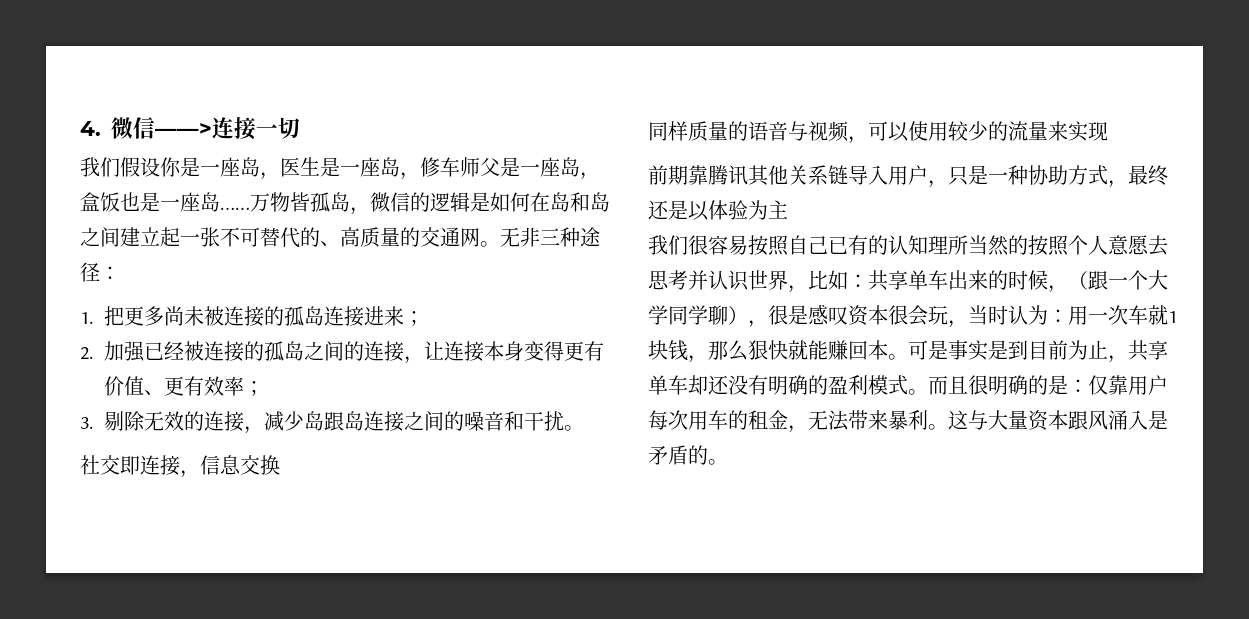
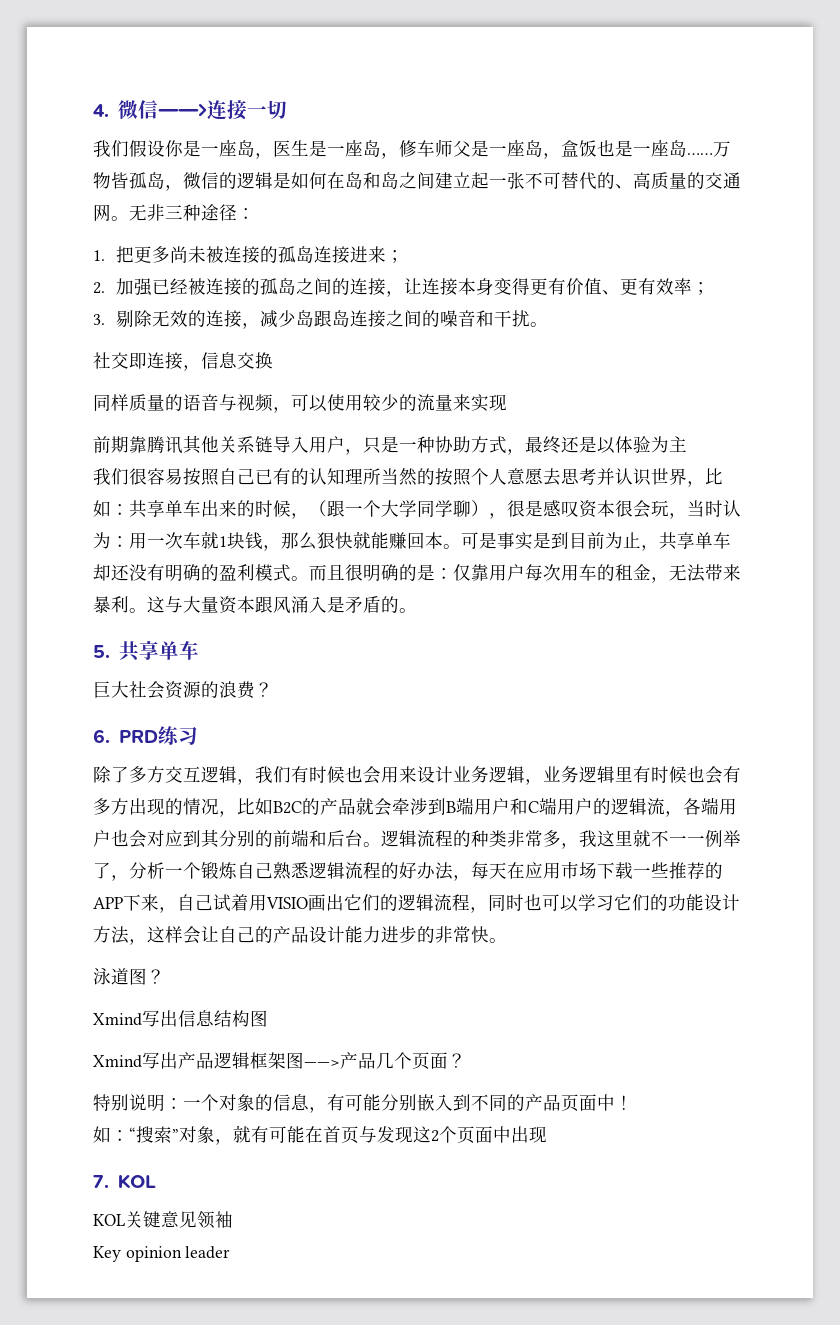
+ 5.共享单车
+ 巨大社会资源的浪费？
+ 6. PRD练习
+ 除了多方交互逻辑，我们有时候也会用来设计业务逻辑，业务逻辑里有时候也会有多方出现的情况，比如B2C的产品就会牵涉到B端用户和C端用户的逻辑流，各端用户也会对应到其分别的前端和后台。逻辑流程的种类非常多，我这里就不一一例举了，分析一个锻炼自己熟悉逻辑流程的好办法，每天在应用市场下载一些推荐的APP下来，自己试着用VISIO画出它们的逻辑流程，同时也可以学习它们的功能设计方法，这样会让自己的产品设计能力进步的非常快。
+ 泳道图？
+ Xmind写出信息结构图
+ Xmind写出产品逻辑框架图——>产品几个页面？
+ 特别说明：一个对象的信息，有可能分别嵌入到不同的产品页面中！
+ 如：“搜索”对象，就有可能在首页与发现这2个页面中出现
+ 7. KOL
+ KOL关键意见领袖
+ Key opinion leader

